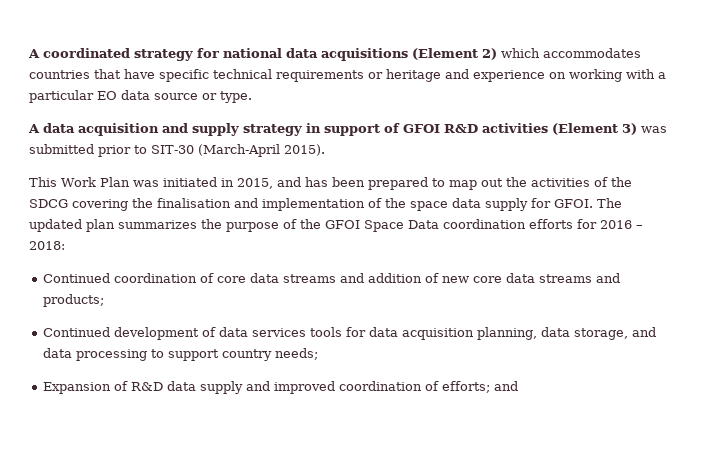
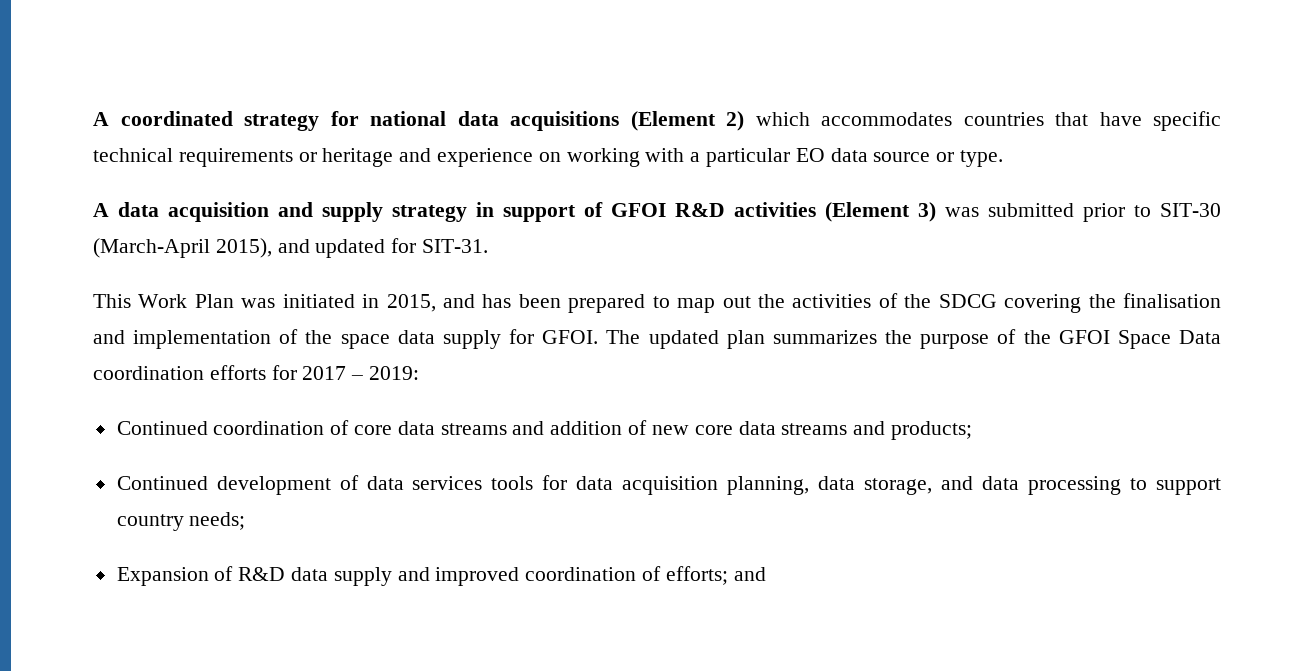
- A data acquisition and supply strategy in support of GFOI R&D activities (Element 3) was submitted prior to SIT-30 (March-April 2015).
+ A data acquisition and supply strategy in support of GFOI R&D activities (Element 3) was submitted prior to SIT-30 (March-April 2015), and updated for SIT-31.
- The updated plan summarizes the purpose of the GFOI Space Data coordination efforts for 2016 – 2018:
+ The updated plan summarizes the purpose of the GFOI Space Data coordination efforts for 2017 – 2019:

